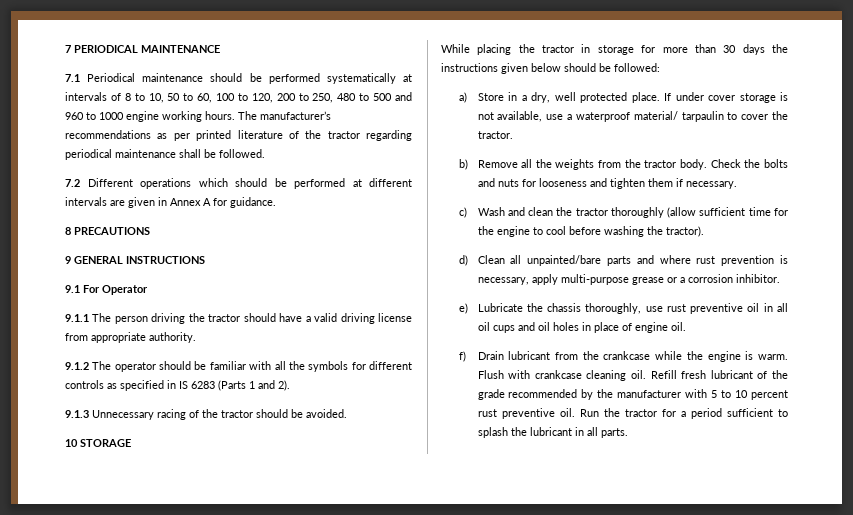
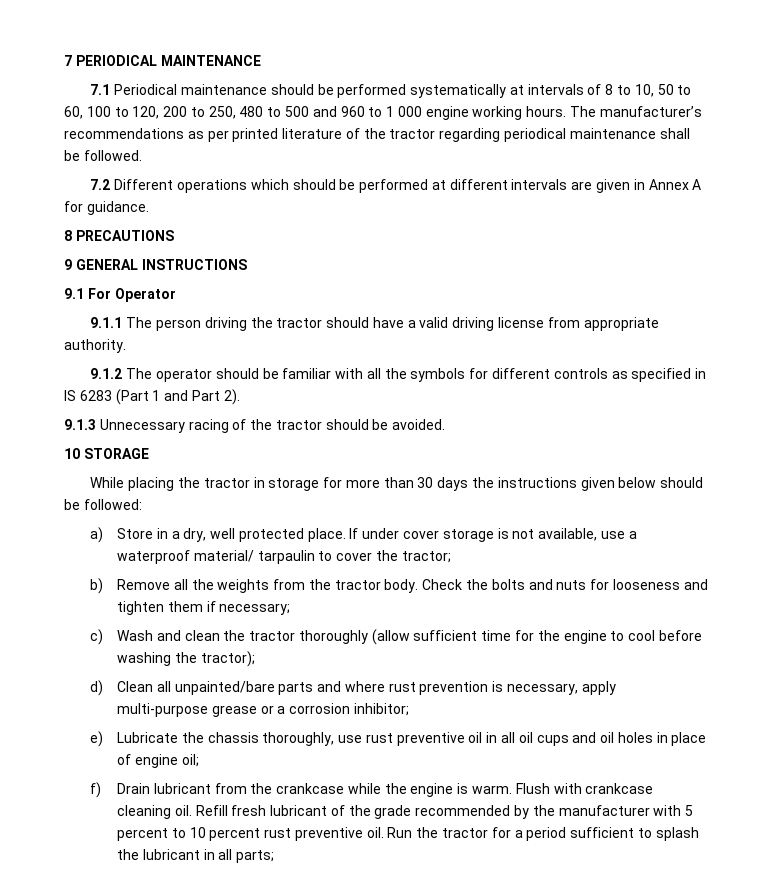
- 7.1 Periodical maintenance should be performed systematically at intervals of 8 to 10, 50 to 60, 100 to 120, 200 to 250, 480 to 500 and 960 to 1000 engine working hours.
+ 7.1 Periodical maintenance should be performed systematically at intervals of 8 to 10, 50 to 60, 100 to 120, 200 to 250, 480 to 500 and 960 to 1 000 engine working hours.
- 9.1.2 The operator should be familiar with all the symbols for different controls as specified in IS 6283 (Parts 1 and 2).
+ 9.1.2 The operator should be familiar with all the symbols for different controls as specified in IS 6283 (Part 1 and Part 2).
- If under cover storage is not available, use a waterproof material/ tarpaulin to cover the tractor.
+ If under cover storage is not available, use a waterproof material/ tarpaulin to cover the tractor;
- Check the bolts and nuts for looseness and tighten them if necessary.
+ Check the bolts and nuts for looseness and tighten them if necessary;
- c) Wash and clean the tractor thoroughly (allow sufficient time for the engine to cool before washing the tractor).
+ c) Wash and clean the tractor thoroughly (allow sufficient time for the engine to cool before washing the tractor);
- d) Clean all unpainted/bare parts and where rust prevention is necessary, apply multi-purpose grease or a corrosion inhibitor.
+ d) Clean all unpainted/bare parts and where rust prevention is necessary, apply multi-purpose grease or a corrosion inhibitor;
- e) Lubricate the chassis thoroughly, use rust preventive oil in all oil cups and oil holes in place of engine oil.
+ e) Lubricate the chassis thoroughly, use rust preventive oil in all oil cups and oil holes in place of engine oil;
- Refill fresh lubricant of the grade recommended by the manufacturer with 5 to 10 percent rust preventive oil.
+ Refill fresh lubricant of the grade recommended by the manufacturer with 5 percent to 10 percent rust preventive oil.
- Run the tractor for a period sufficient to splash the lubricant in all parts.
+ Run the tractor for a period sufficient to splash the lubricant in all parts;

